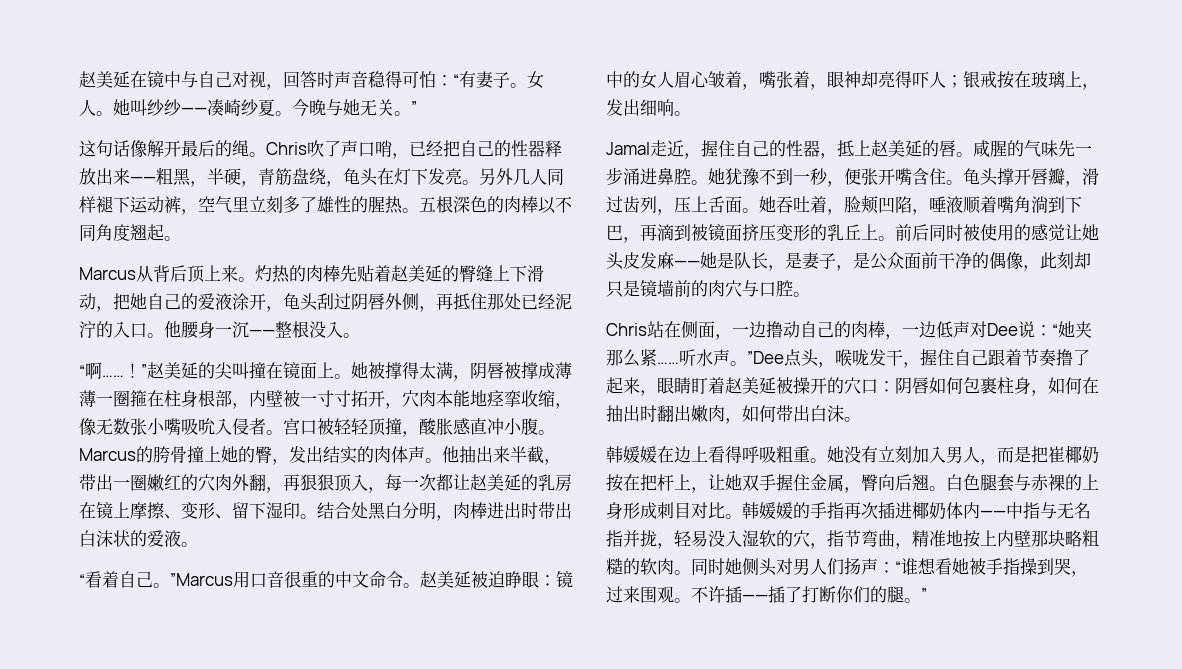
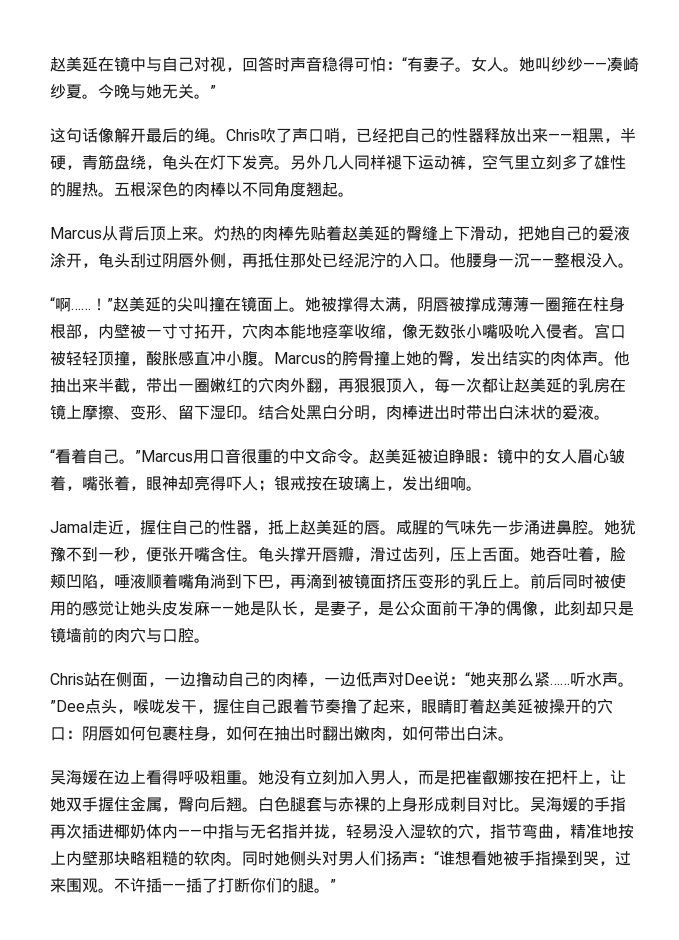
- 韩媛媛在边上看得呼吸粗重。
+ 吴海媛在边上看得呼吸粗重。
- 她没有立刻加入男人，而是把崔椰奶按在把杆上，让她双手握住金属，臀向后翘。
+ 她没有立刻加入男人，而是把崔叡娜按在把杆上，让她双手握住金属，臀向后翘。
- 韩媛媛的手指再次插进椰奶体内——中指与无名指并拢，轻易没入湿软的穴，指节弯曲，精准地按上内壁那块略粗糙的软肉。
+ 吴海媛的手指再次插进椰奶体内——中指与无名指并拢，轻易没入湿软的穴，指节弯曲，精准地按上内壁那块略粗糙的软肉。

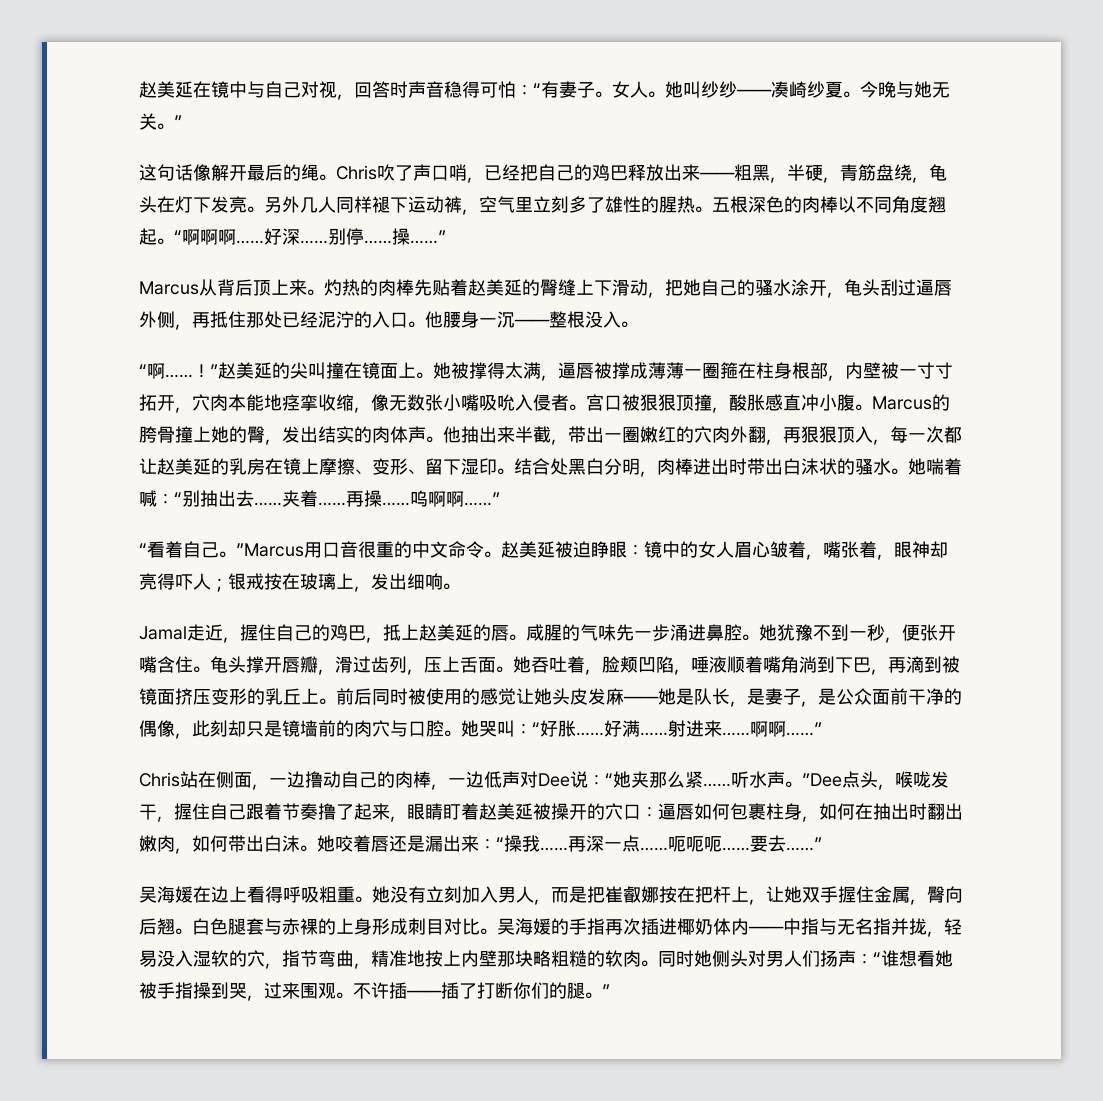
- Chris吹了声口哨，已经把自己的性器释放出来——粗黑，半硬，青筋盘绕，龟头在灯下发亮。
+ Chris吹了声口哨，已经把自己的鸡巴释放出来——粗黑，半硬，青筋盘绕，龟头在灯下发亮。
+ “啊啊啊……好深……别停……操……”
- 灼热的肉棒先贴着赵美延的臀缝上下滑动，把她自己的爱液涂开，龟头刮过阴唇外侧，再抵住那处已经泥泞的入口。
+ 灼热的肉棒先贴着赵美延的臀缝上下滑动，把她自己的骚水涂开，龟头刮过逼唇外侧，再抵住那处已经泥泞的入口。
- 她被撑得太满，阴唇被撑成薄薄一圈箍在柱身根部，内壁被一寸寸拓开，穴肉本能地痉挛收缩，像无数张小嘴吸吮入侵者。
+ 她被撑得太满，逼唇被撑成薄薄一圈箍在柱身根部，内壁被一寸寸拓开，穴肉本能地痉挛收缩，像无数张小嘴吸吮入侵者。
- 宫口被轻轻顶撞，酸胀感直冲小腹。
+ 宫口被狠狠顶撞，酸胀感直冲小腹。
- 结合处黑白分明，肉棒进出时带出白沫状的爱液。
+ 结合处黑白分明，肉棒进出时带出白沫状的骚水。她喘着喊：“别抽出去……夹着……再操……呜啊啊……”
- Jamal走近，握住自己的性器，抵上赵美延的唇。
+ Jamal走近，握住自己的鸡巴，抵上赵美延的唇。
+ 她哭叫：“好胀……好满……射进来……啊啊……”
- 听水声。”Dee点头，喉咙发干，握住自己跟着节奏撸了起来，眼睛盯着赵美延被操开的穴口：阴唇如何包裹柱身，如何在抽出时翻出嫩肉，如何带出白沫。
+ 听水声。”Dee点头，喉咙发干，握住自己跟着节奏撸了起来，眼睛盯着赵美延被操开的穴口：逼唇如何包裹柱身，如何在抽出时翻出嫩肉，如何带出白沫。她咬着唇还是漏出来：“操我……再深一点……呃呃呃……要去……”

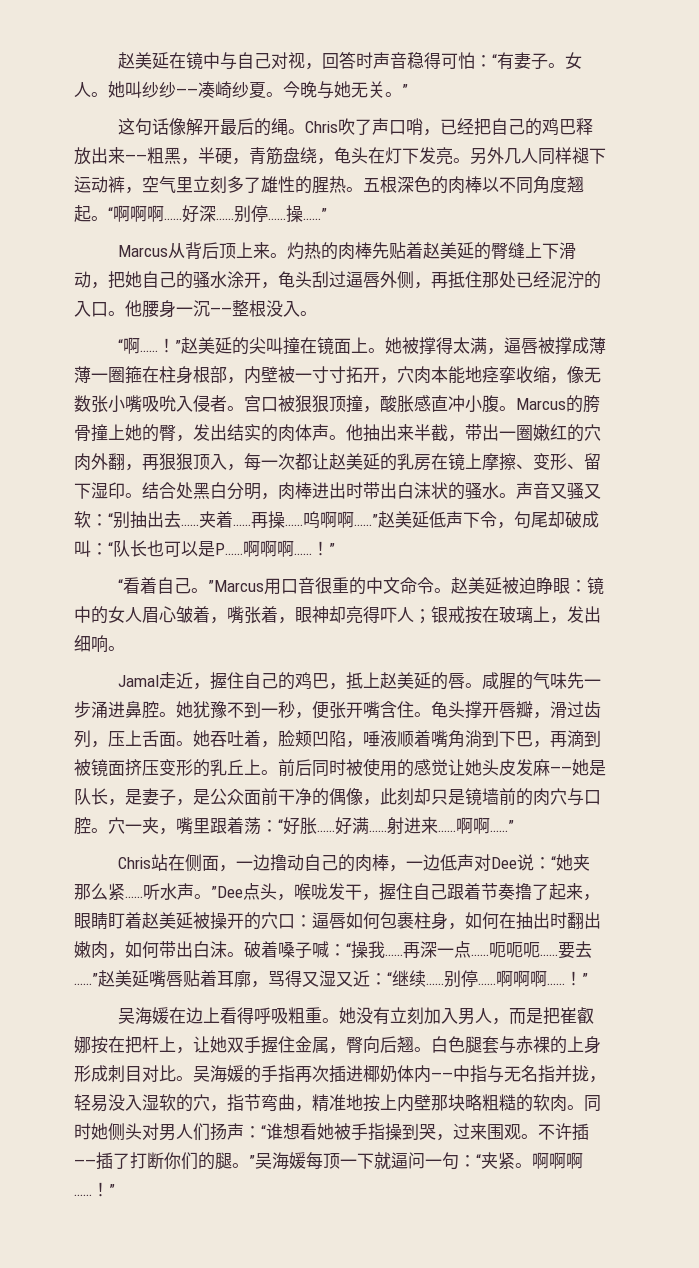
- 她喘着喊：“别抽出去……
+ 声音又骚又软：“别抽出去……
+ 赵美延低声下令，句尾却破成叫：“队长也可以是P……啊啊啊……！”
- 她哭叫：“好胀……
+ 穴一夹，嘴里跟着荡：“好胀……
- 她咬着唇还是漏出来：“操我……
+ 破着嗓子喊：“操我……
+ 赵美延嘴唇贴着耳廓，骂得又湿又近：“继续……别停……啊啊啊……！”
- 不许插——插了打断你们的腿。”
+ 不许插——插了打断你们的腿。”吴海媛每顶一下就逼问一句：“夹紧。啊啊啊……！”

